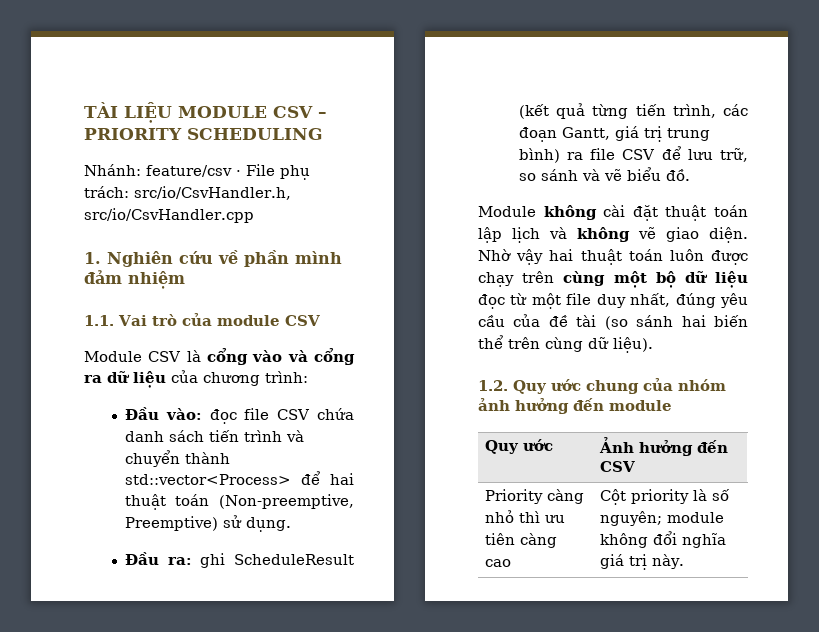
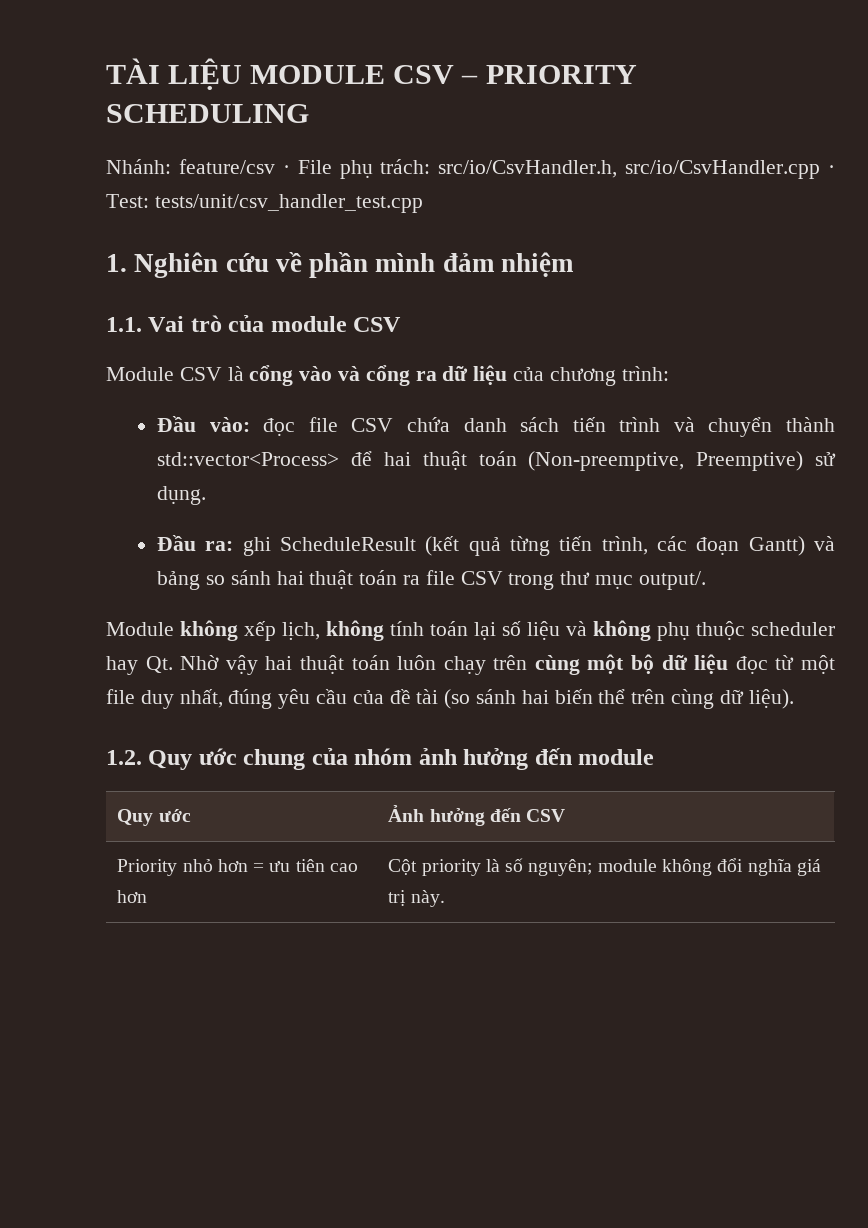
- Nhánh: feature/csv · File phụ trách: src/io/CsvHandler.h, src/io/CsvHandler.cpp
+ Nhánh: feature/csv · File phụ trách: src/io/CsvHandler.h, src/io/CsvHandler.cpp · Test: tests/unit/csv_handler_test.cpp
- Đầu ra: ghi ScheduleResult (kết quả từng tiến trình, các đoạn Gantt, giá trị trung bình) ra file CSV để lưu trữ, so sánh và vẽ biểu đồ.
- Module không cài đặt thuật toán lập lịch và không vẽ giao diện. Nhờ vậy hai thuật toán luôn được chạy trên cùng một bộ dữ liệu đọc từ một file duy nhất, đúng yêu cầu của đề tài (so sánh hai biến thể trên cùng dữ liệu).
+ Đầu ra: ghi ScheduleResult (kết quả từng tiến trình, các đoạn Gantt) và bảng so sánh hai thuật toán ra file CSV trong thư mục output/.
+ Module không xếp lịch, không tính toán lại số liệu và không phụ thuộc scheduler hay Qt. Nhờ vậy hai thuật toán luôn chạy trên cùng một bộ dữ liệu đọc từ một file duy nhất, đúng yêu cầu của đề tài (so sánh hai biến thể trên cùng dữ liệu).
- Priority càng nhỏ thì ưu tiên càng cao | Cột priority là số nguyên; module không đổi nghĩa giá trị này.
+ Priority nhỏ hơn = ưu tiên cao hơn | Cột priority là số nguyên; module không đổi nghĩa giá trị này.

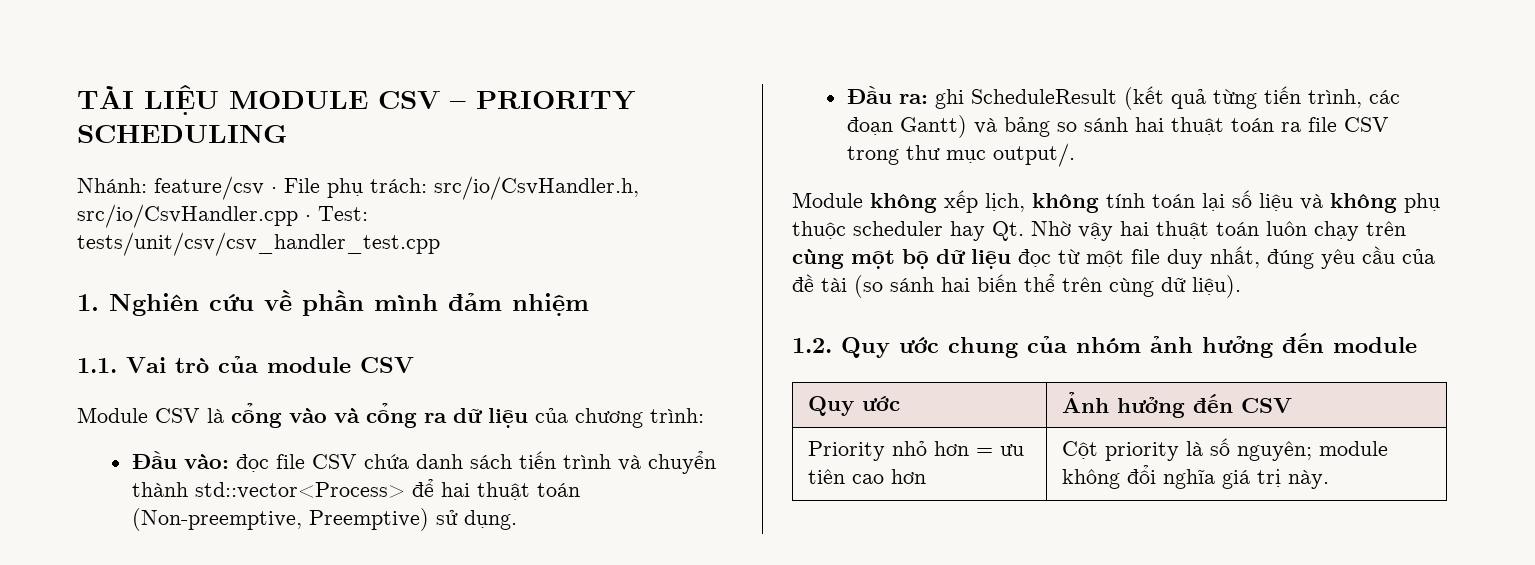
- Nhánh: feature/csv · File phụ trách: src/io/CsvHandler.h, src/io/CsvHandler.cpp · Test: tests/unit/csv_handler_test.cpp
+ Nhánh: feature/csv · File phụ trách: src/io/CsvHandler.h, src/io/CsvHandler.cpp · Test: tests/unit/csv/csv_handler_test.cpp

